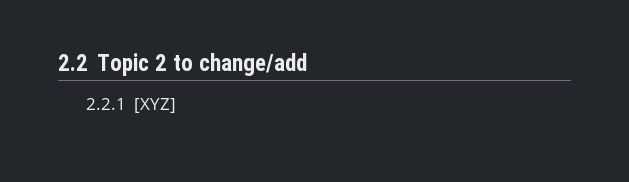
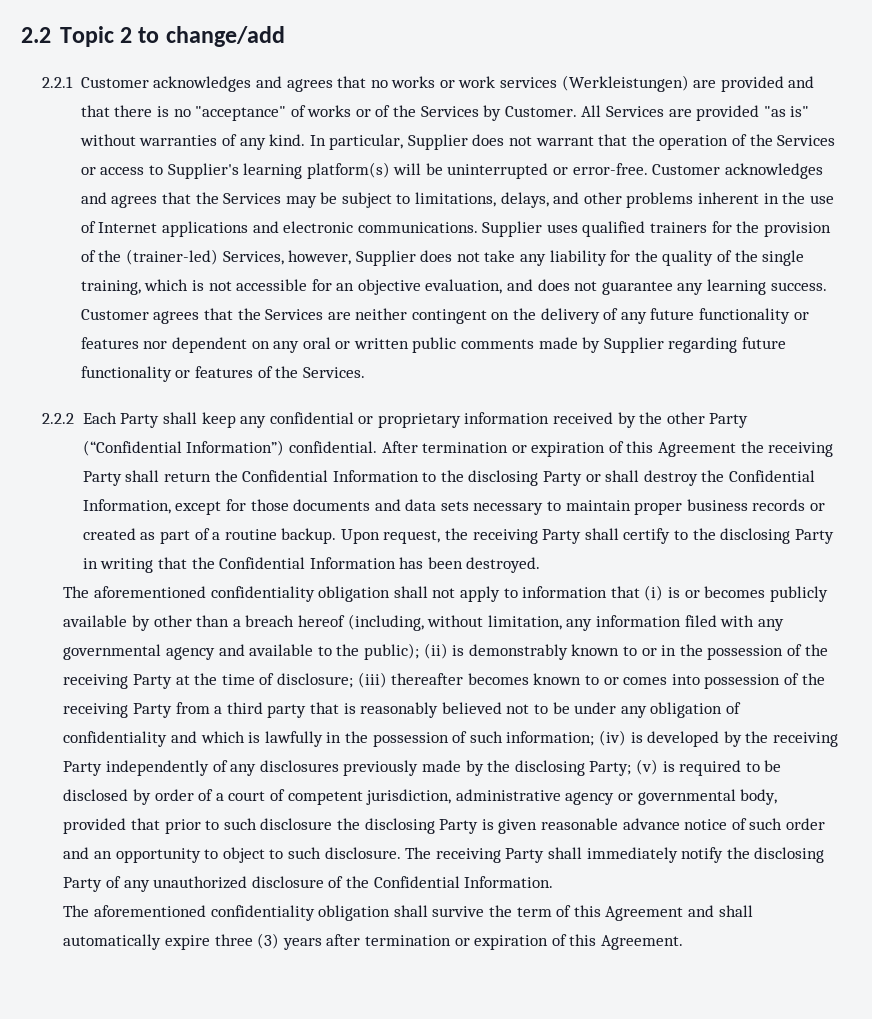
- 2.2.1 [XYZ]
+ 2.2.1 Customer acknowledges and agrees that no works or work services (Werkleistungen) are provided and that there is no "acceptance" of works or of the Services by Customer. All Services are provided "as is" without warranties of any kind. In particular, Supplier does not warrant that the operation of the Services or access to Supplier's learning platform(s) will be uninterrupted or error-free. Customer acknowledges and agrees that the Services may be subject to limitations, delays, and other problems inherent in the use of Internet applications and electronic communications. Supplier uses qualified trainers for the provision of the (trainer-led) Services, however, Supplier does not take any liability for the quality of the single training, which is not accessible for an objective evaluation, and does not guarantee any learning success. Customer agrees that the Services are neither contingent on the delivery of any future functionality or features nor dependent on any oral or written public comments made by Supplier regarding future functionality or features of the Services.
+ 2.2.2 Each Party shall keep any confidential or proprietary information received by the other Party (“Confidential Information”) confidential. After termination or expiration of this Agreement the receiving Party shall return the Confidential Information to the disclosing Party or shall destroy the Confidential Information, except for those documents and data sets necessary to maintain proper business records or created as part of a routine backup. Upon request, the receiving Party shall certify to the disclosing Party in writing that the Confidential Information has been destroyed.
+ The aforementioned confidentiality obligation shall not apply to information that (i) is or becomes publicly available by other than a breach hereof (including, without limitation, any information filed with any governmental agency and available to the public); (ii) is demonstrably known to or in the possession of the receiving Party at the time of disclosure; (iii) thereafter becomes known to or comes into possession of the receiving Party from a third party that is reasonably believed not to be under any obligation of confidentiality and which is lawfully in the possession of such information; (iv) is developed by the receiving Party independently of any disclosures previously made by the disclosing Party; (v) is required to be disclosed by order of a court of competent jurisdiction, administrative agency or governmental body, provided that prior to such disclosure the disclosing Party is given reasonable advance notice of such order and an opportunity to object to such disclosure. The receiving Party shall immediately notify the disclosing Party of any unauthorized disclosure of the Confidential Information.
+ The aforementioned confidentiality obligation shall survive the term of this Agreement and shall automatically expire three (3) years after termination or expiration of this Agreement.

